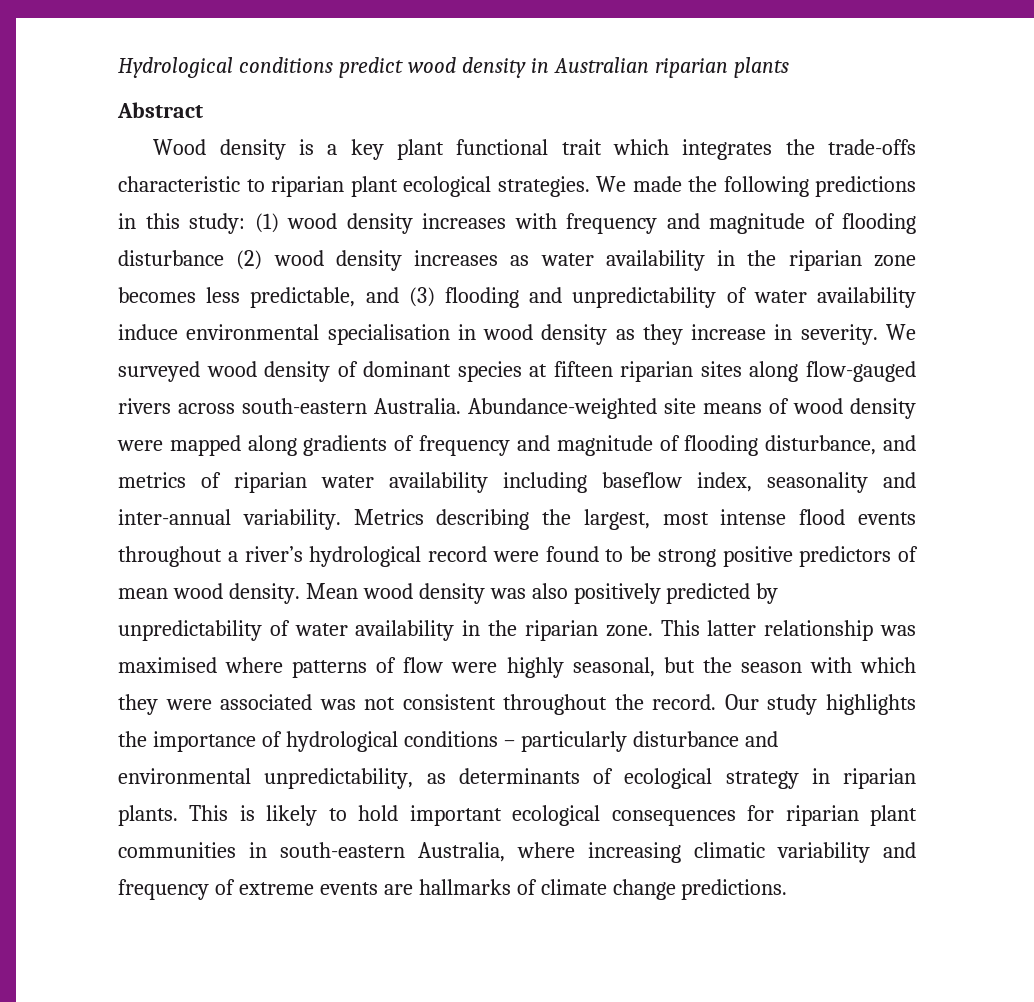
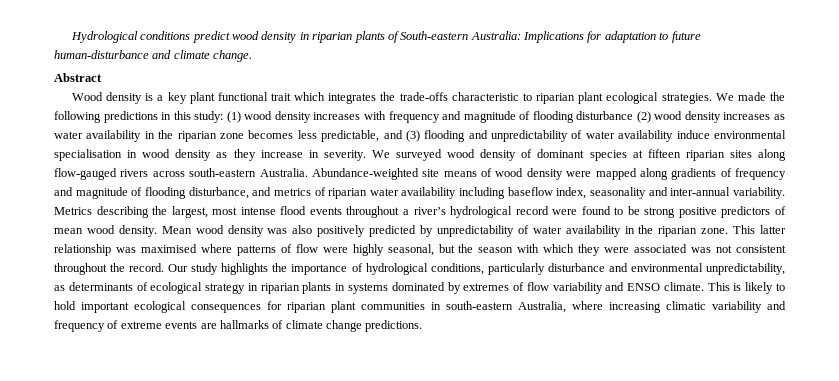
- Hydrological conditions predict wood density in Australian riparian plants
+ Hydrological conditions predict wood density in riparian plants of South-eastern Australia: Implications for adaptation to future human-disturbance and climate change.
- Our study highlights the importance of hydrological conditions – particularly disturbance and environmental unpredictability, as determinants of ecological strategy in riparian plants.
+ Our study highlights the importance of hydrological conditions, particularly disturbance and environmental unpredictability, as determinants of ecological strategy in riparian plants in systems dominated by extremes of flow variability and ENSO climate.

